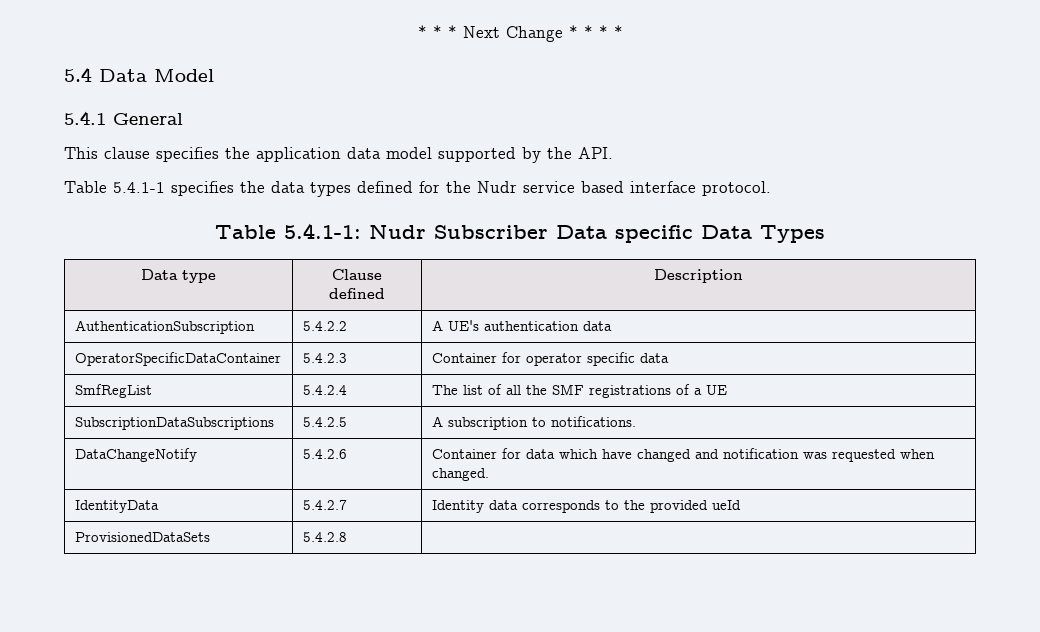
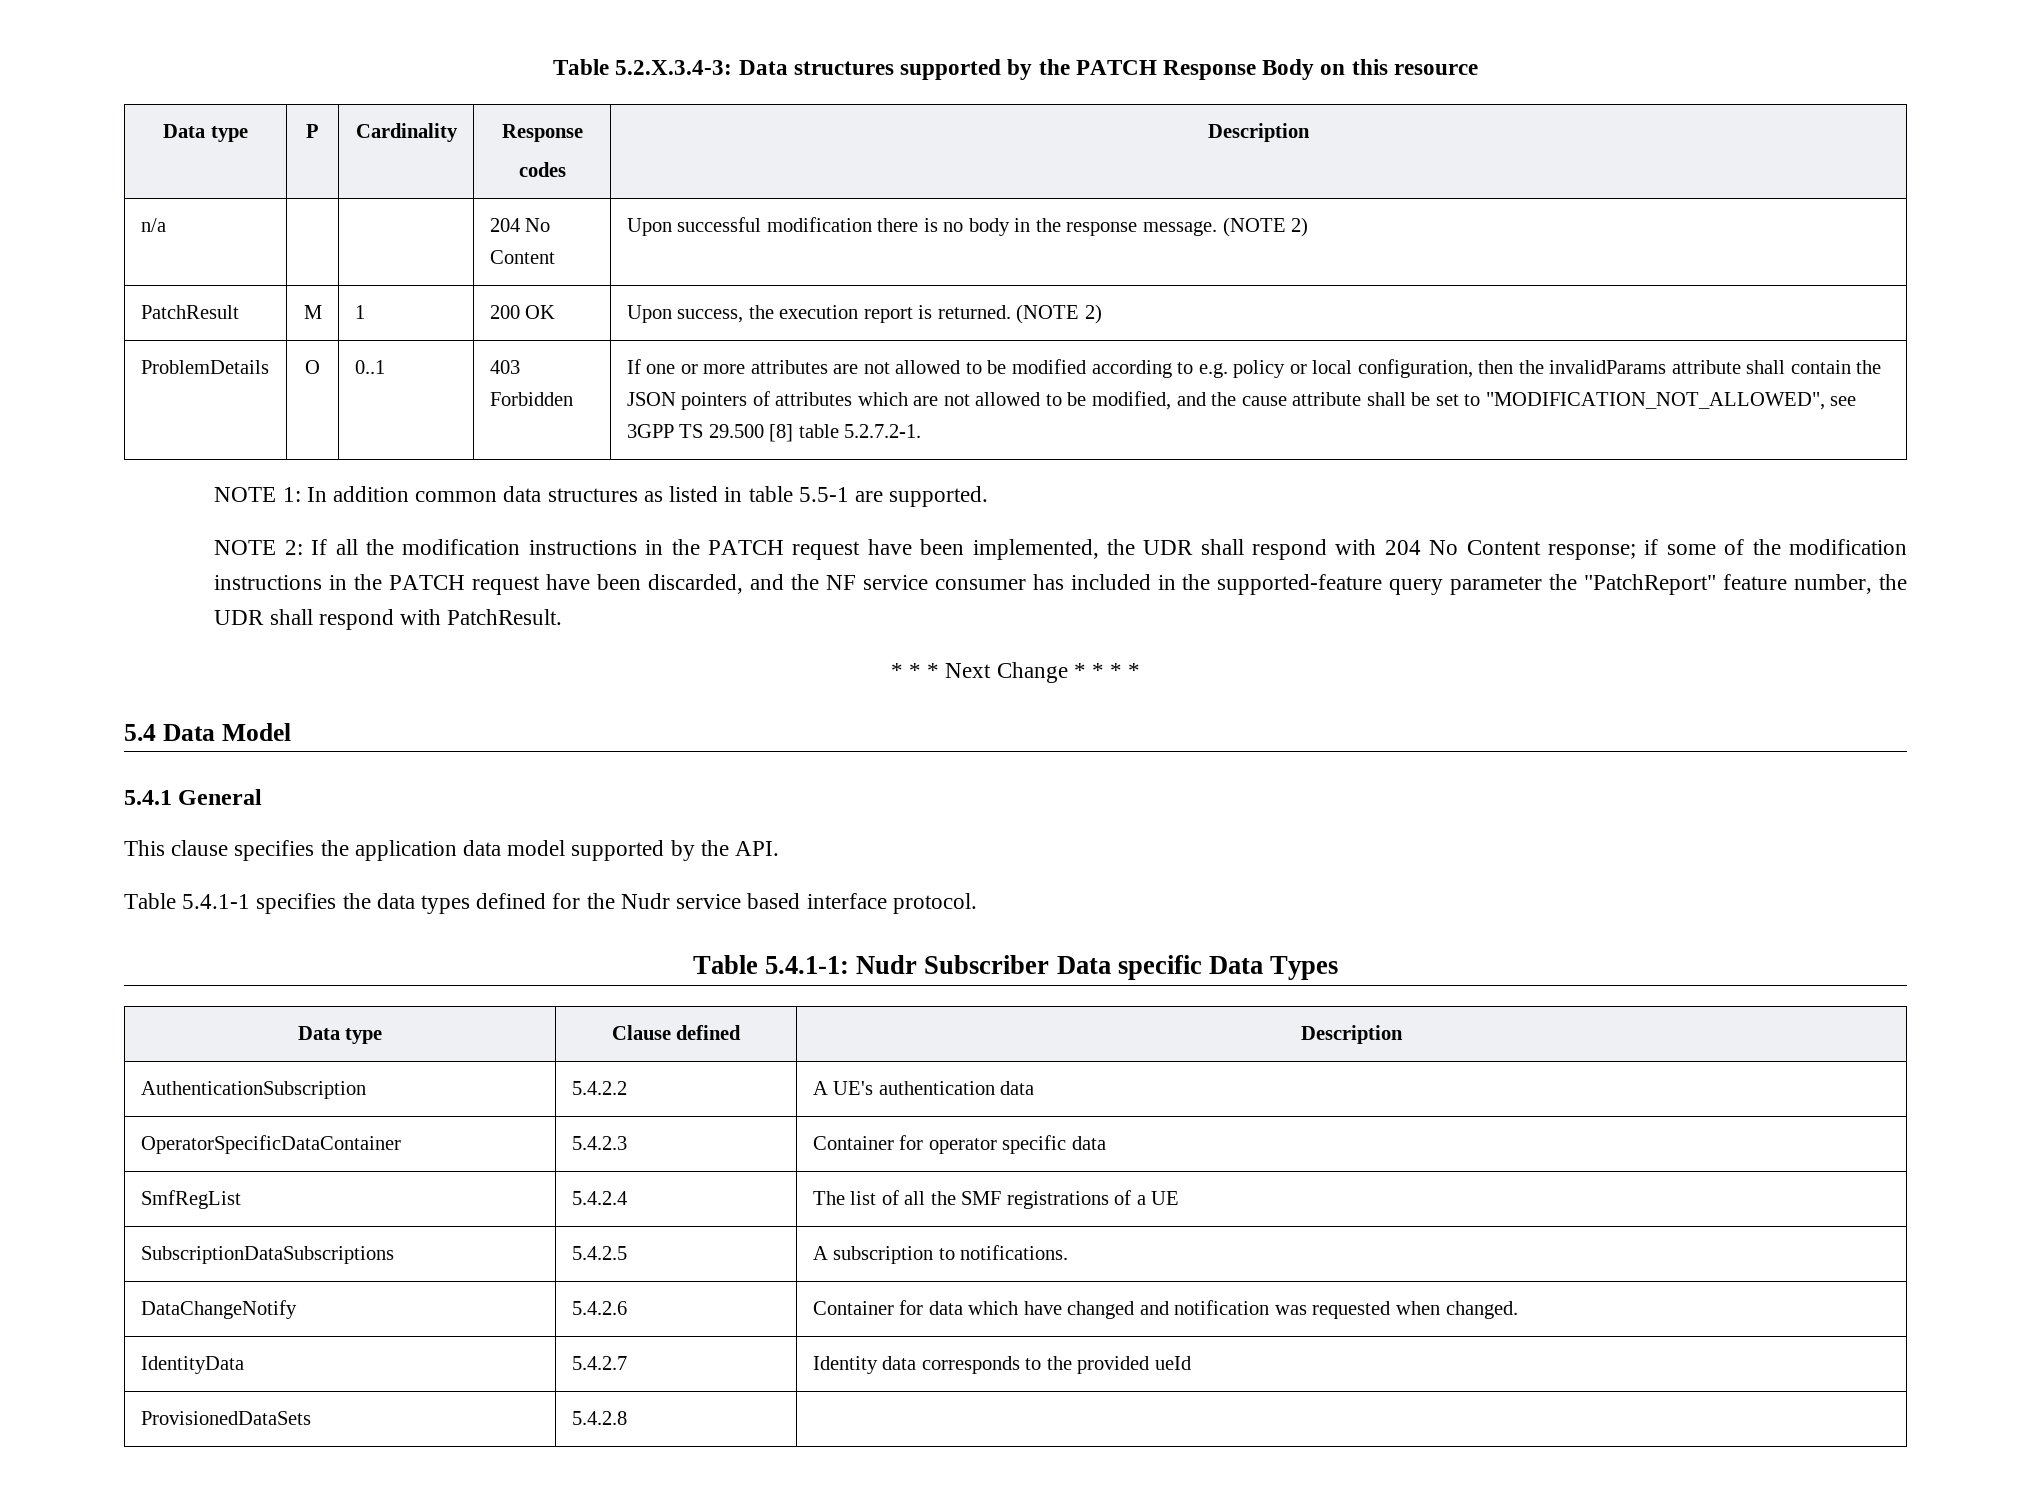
+ Table 5.2.X.3.4-3: Data structures supported by the PATCH Response Body on this resource
+ Data type | P | Cardinality | Response
+ codes | Description
+ n/a | | | 204 No Content | Upon successful modification there is no body in the response message. (NOTE 2)
+ PatchResult | M | 1 | 200 OK | Upon success, the execution report is returned. (NOTE 2)
+ ProblemDetails | O | 0..1 | 403 Forbidden | If one or more attributes are not allowed to be modified according to e.g. policy or local configuration, then the invalidParams attribute shall contain the JSON pointers of attributes which are not allowed to be modified, and the cause attribute shall be set to "MODIFICATION_NOT_ALLOWED", see 3GPP TS 29.500 [8] table 5.2.7.2-1.
+ NOTE 1: In addition common data structures as listed in table 5.5-1 are supported.
+ NOTE 2: If all the modification instructions in the PATCH request have been implemented, the UDR shall respond with 204 No Content response; if some of the modification instructions in the PATCH request have been discarded, and the NF service consumer has included in the supported-feature query parameter the "PatchReport" feature number, the UDR shall respond with PatchResult.

